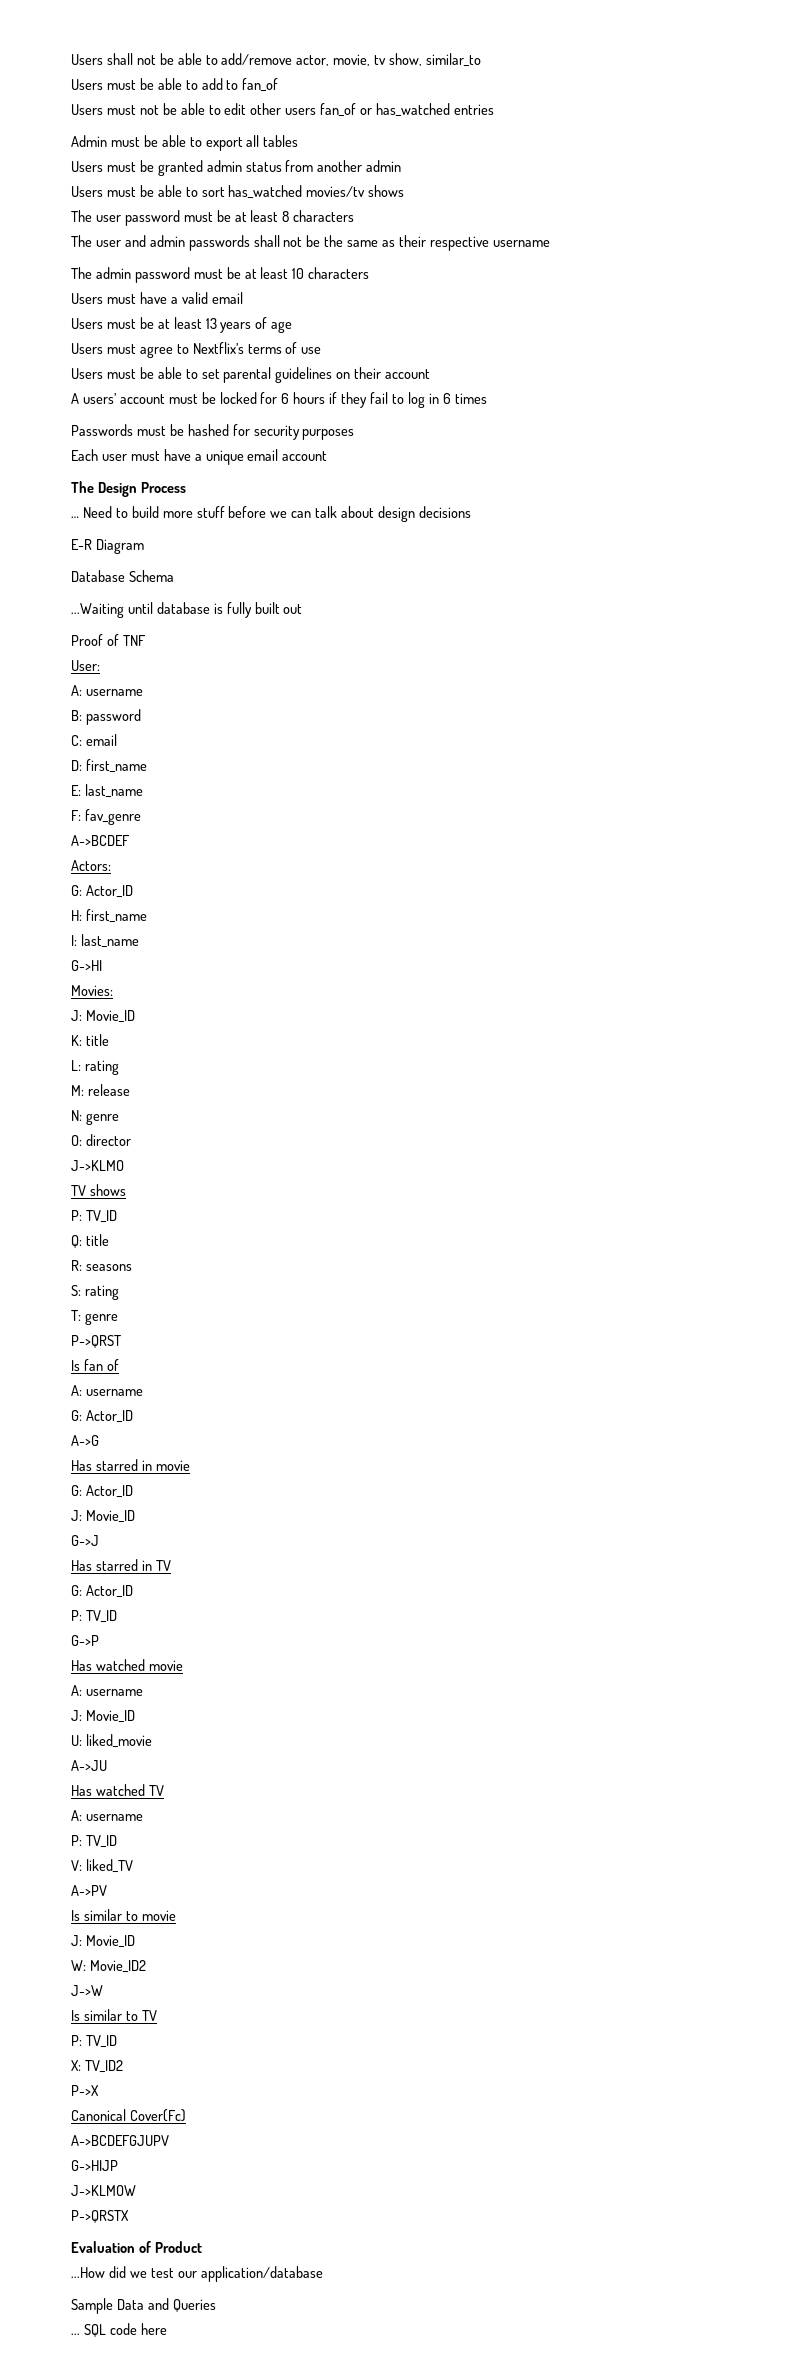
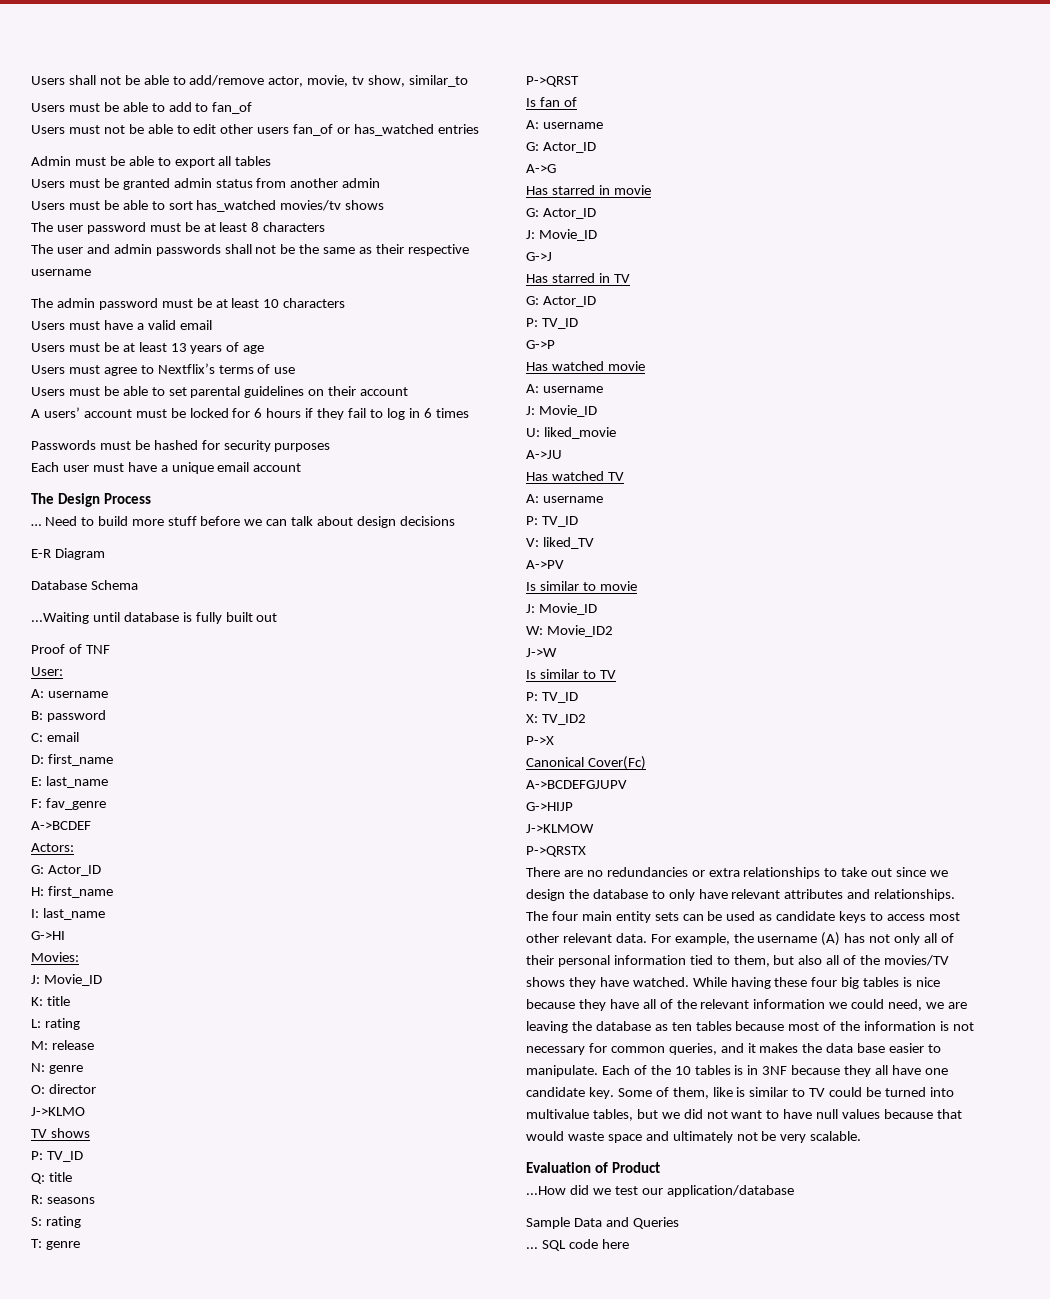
+ There are no redundancies or extra relationships to take out since we design the database to only have relevant attributes and relationships. The four main entity sets can be used as candidate keys to access most other relevant data. For example, the username (A) has not only all of their personal information tied to them, but also all of the movies/TV shows they have watched. While having these four big tables is nice because they have all of the relevant information we could need, we are leaving the database as ten tables because most of the information is not necessary for common queries, and it makes the data base easier to manipulate. Each of the 10 tables is in 3NF because they all have one candidate key. Some of them, like is similar to TV could be turned into multivalue tables, but we did not want to have null values because that would waste space and ultimately not be very scalable.

